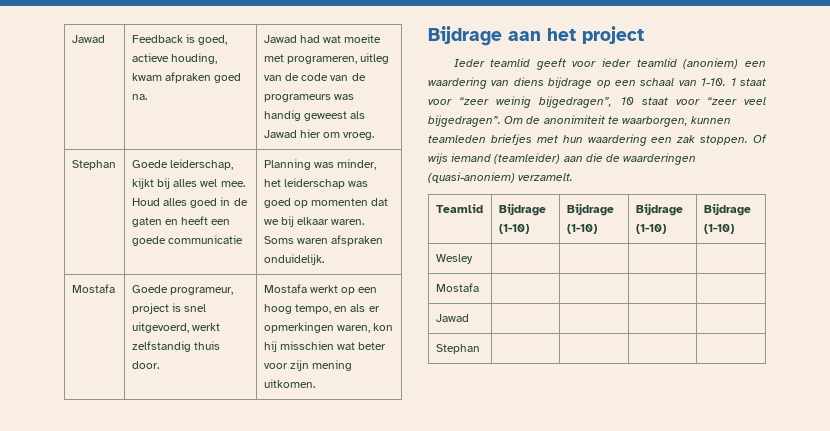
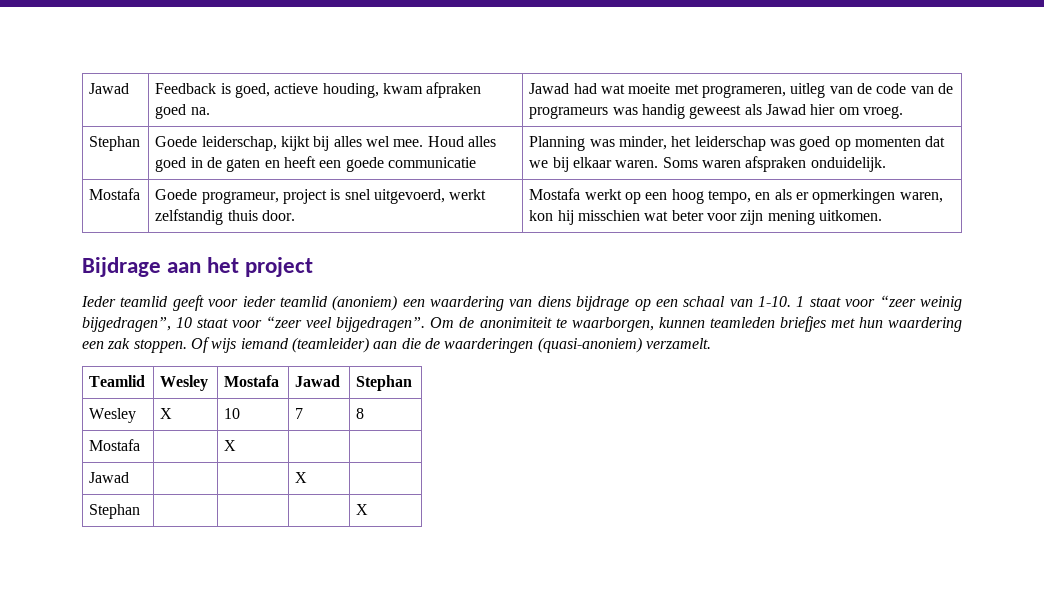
- Teamlid | Bijdrage (1-10) | Bijdrage (1-10) | Bijdrage (1-10) | Bijdrage (1-10)
- Wesley | | | |
+ Teamlid | Wesley | Mostafa | Jawad | Stephan
+ Wesley | X | 10 | 7 | 8
- Mostafa | | | |
+ Mostafa | | X | |
- Jawad | | | |
+ Jawad | | | X |
- Stephan | | | |
+ Stephan | | | | X

